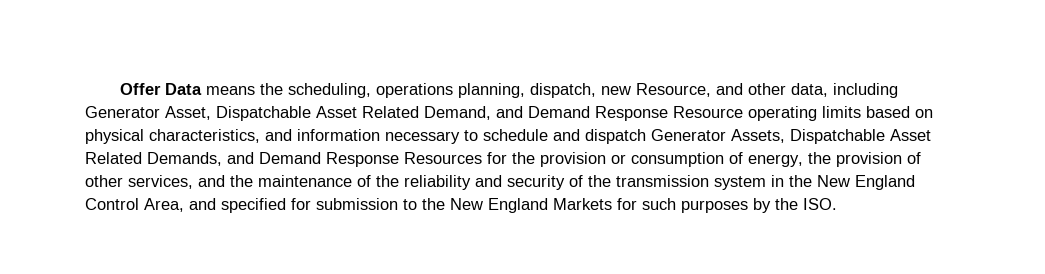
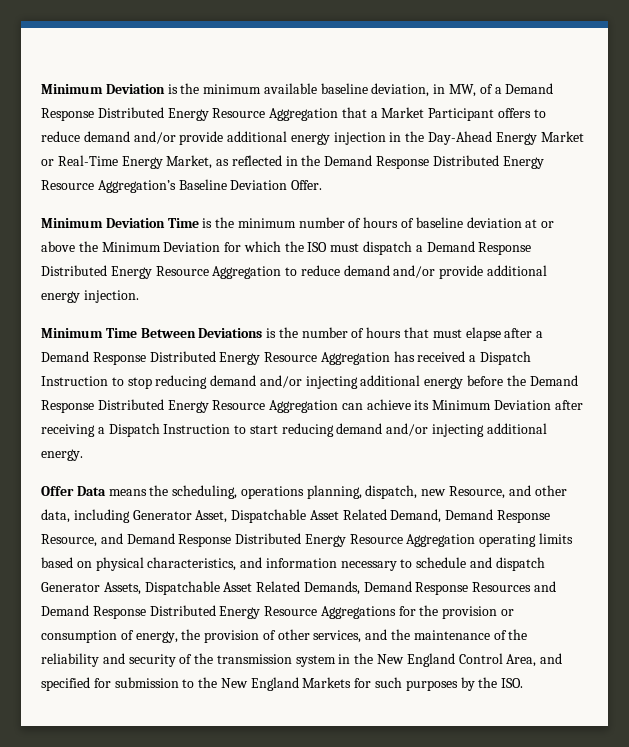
+ Minimum Deviation is the minimum available baseline deviation, in MW, of a Demand Response Distributed Energy Resource Aggregation that a Market Participant offers to reduce demand and/or provide additional energy injection in the Day-Ahead Energy Market or Real-Time Energy Market, as reflected in the Demand Response Distributed Energy Resource Aggregation’s Baseline Deviation Offer.
+ Minimum Deviation Time is the minimum number of hours of baseline deviation at or above the Minimum Deviation for which the ISO must dispatch a Demand Response Distributed Energy Resource Aggregation to reduce demand and/or provide additional energy injection.
+ Minimum Time Between Deviations is the number of hours that must elapse after a Demand Response Distributed Energy Resource Aggregation has received a Dispatch Instruction to stop reducing demand and/or injecting additional energy before the Demand Response Distributed Energy Resource Aggregation can achieve its Minimum Deviation after receiving a Dispatch Instruction to start reducing demand and/or injecting additional energy.
- Offer Data means the scheduling, operations planning, dispatch, new Resource, and other data, including Generator Asset, Dispatchable Asset Related Demand, and Demand Response Resource operating limits based on physical characteristics, and information necessary to schedule and dispatch Generator Assets, Dispatchable Asset Related Demands, and Demand Response Resources for the provision or consumption of energy, the provision of other services, and the maintenance of the reliability and security of the transmission system in the New England Control Area, and specified for submission to the New England Markets for such purposes by the ISO.
+ Offer Data means the scheduling, operations planning, dispatch, new Resource, and other data, including Generator Asset, Dispatchable Asset Related Demand, Demand Response Resource, and Demand Response Distributed Energy Resource Aggregation operating limits based on physical characteristics, and information necessary to schedule and dispatch Generator Assets, Dispatchable Asset Related Demands, Demand Response Resources and Demand Response Distributed Energy Resource Aggregations for the provision or consumption of energy, the provision of other services, and the maintenance of the reliability and security of the transmission system in the New England Control Area, and specified for submission to the New England Markets for such purposes by the ISO.

